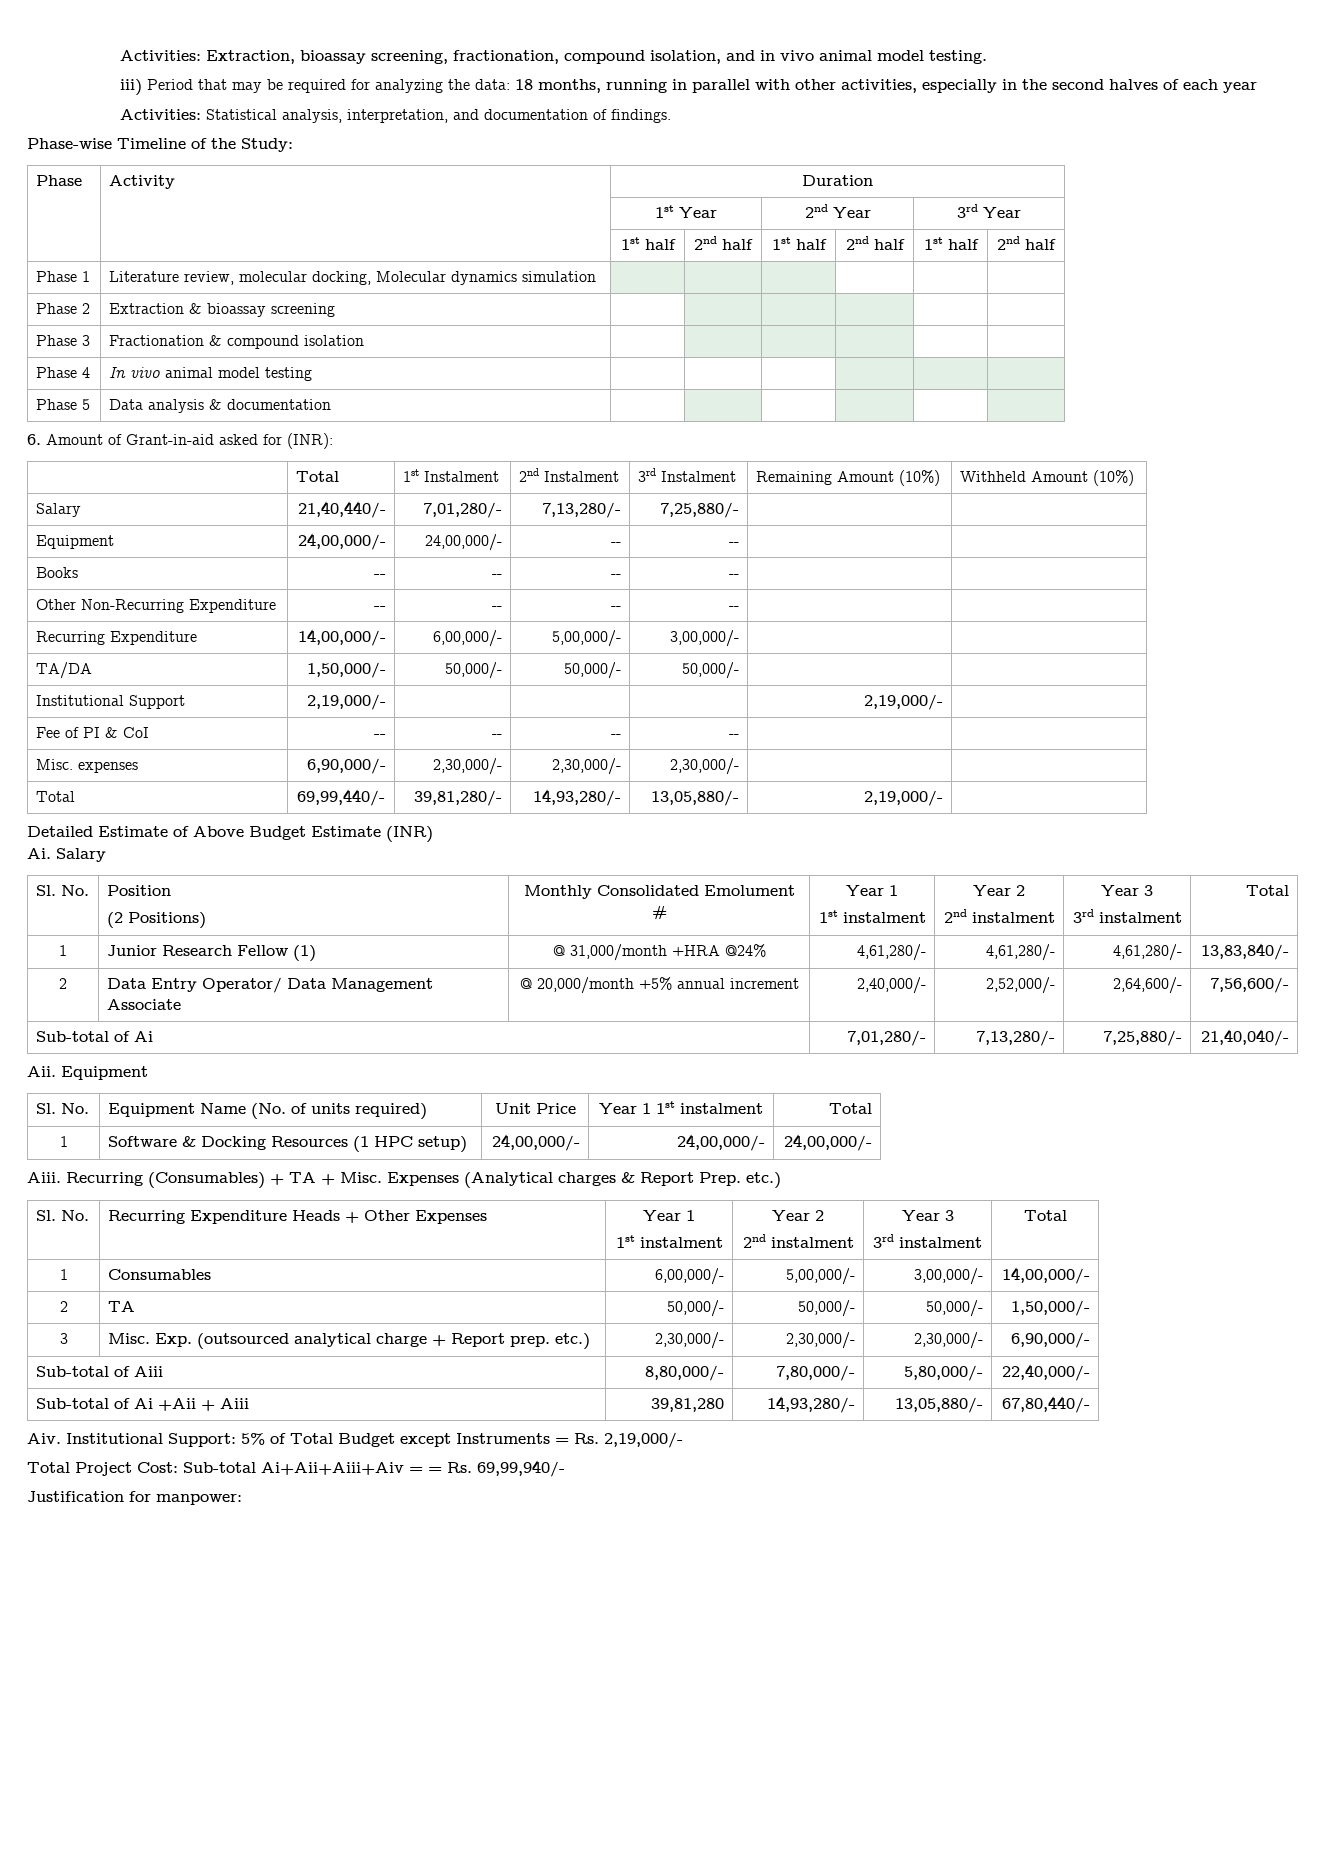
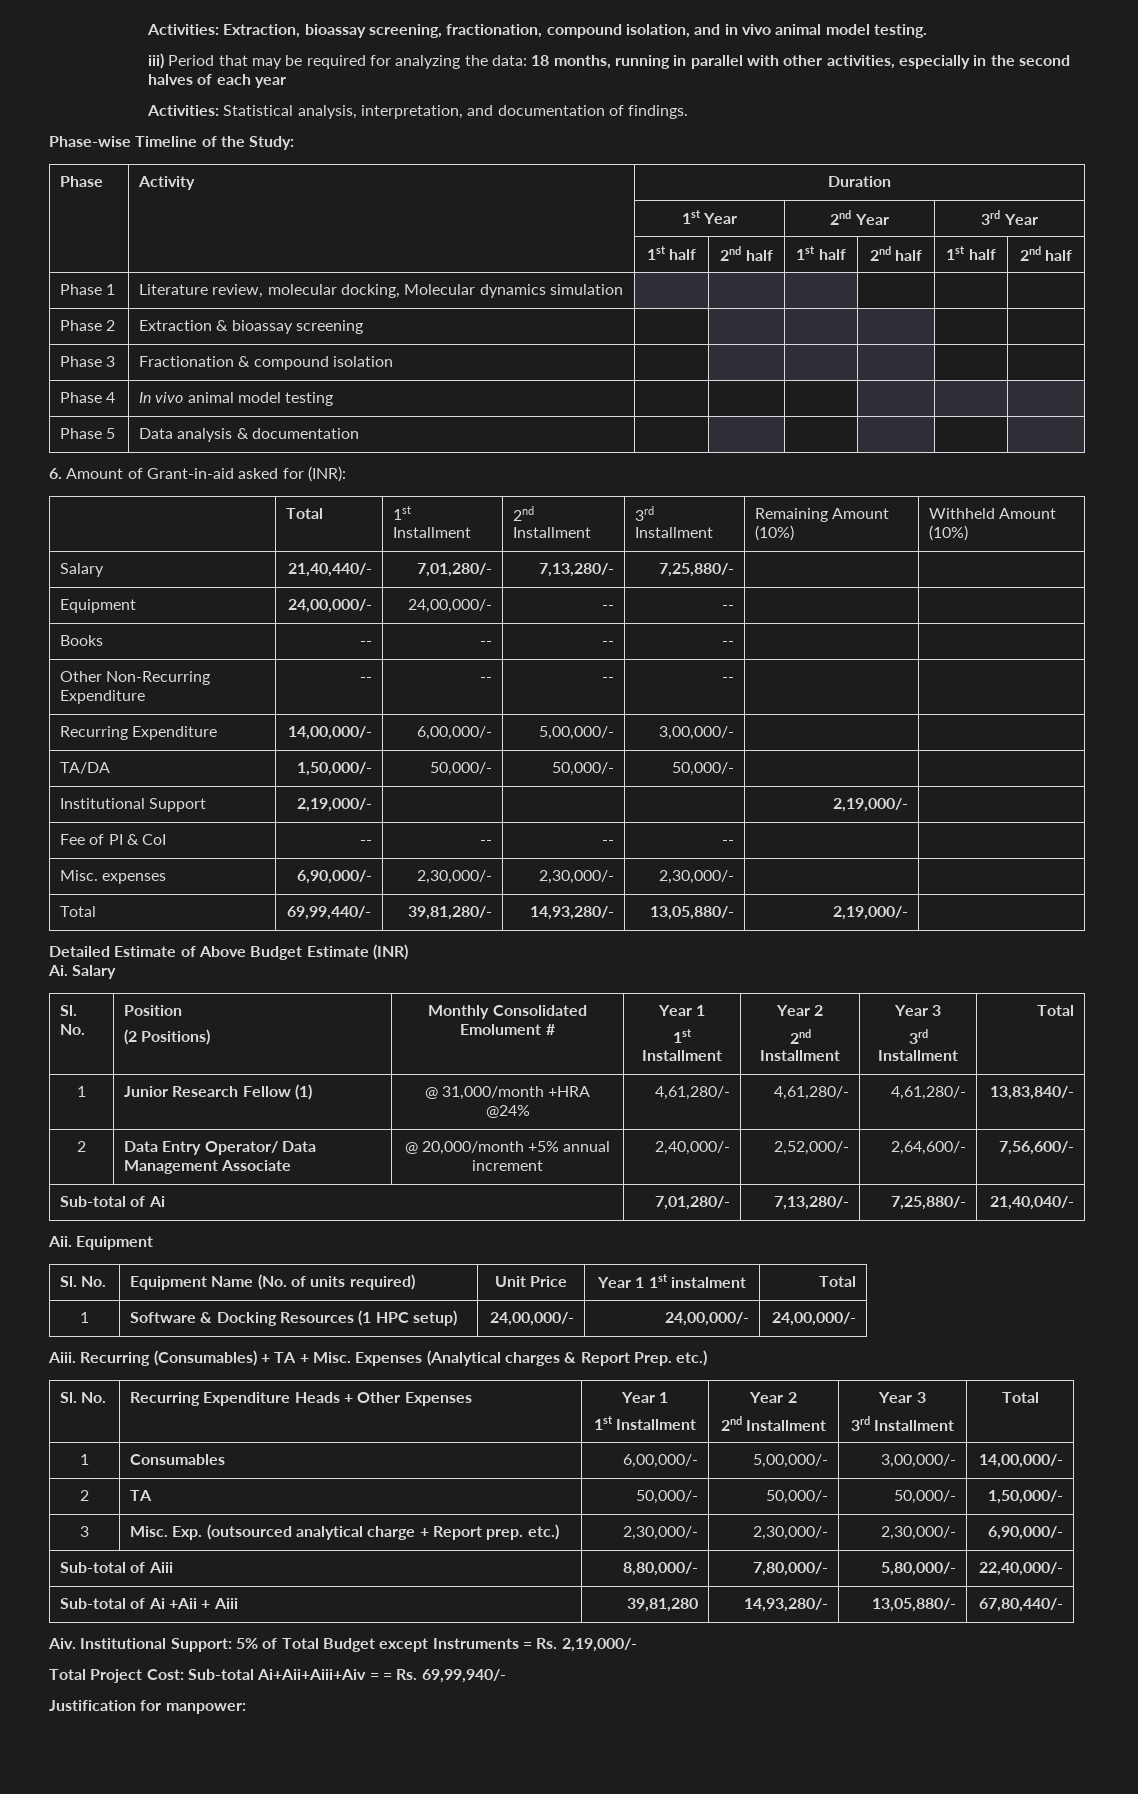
- | Total | 1st Instalment | 2nd Instalment | 3rd Instalment | Remaining Amount (10%) | Withheld Amount (10%)
+ | Total | 1st Installment | 2nd Installment | 3rd Installment | Remaining Amount (10%) | Withheld Amount (10%)
  Sl. No. | Position
  (2 Positions) | Monthly Consolidated Emolument # | Year 1
- 1st instalment | Year 2
- 2nd instalment | Year 3
- 3rd instalment | Total
+ 1st Installment | Year 2
+ 2nd Installment | Year 3
+ 3rd Installment | Total
  Sl. No. | Recurring Expenditure Heads + Other Expenses | Year 1
- 1st instalment | Year 2
- 2nd instalment | Year 3
- 3rd instalment | Total
+ 1st Installment | Year 2
+ 2nd Installment | Year 3
+ 3rd Installment | Total

